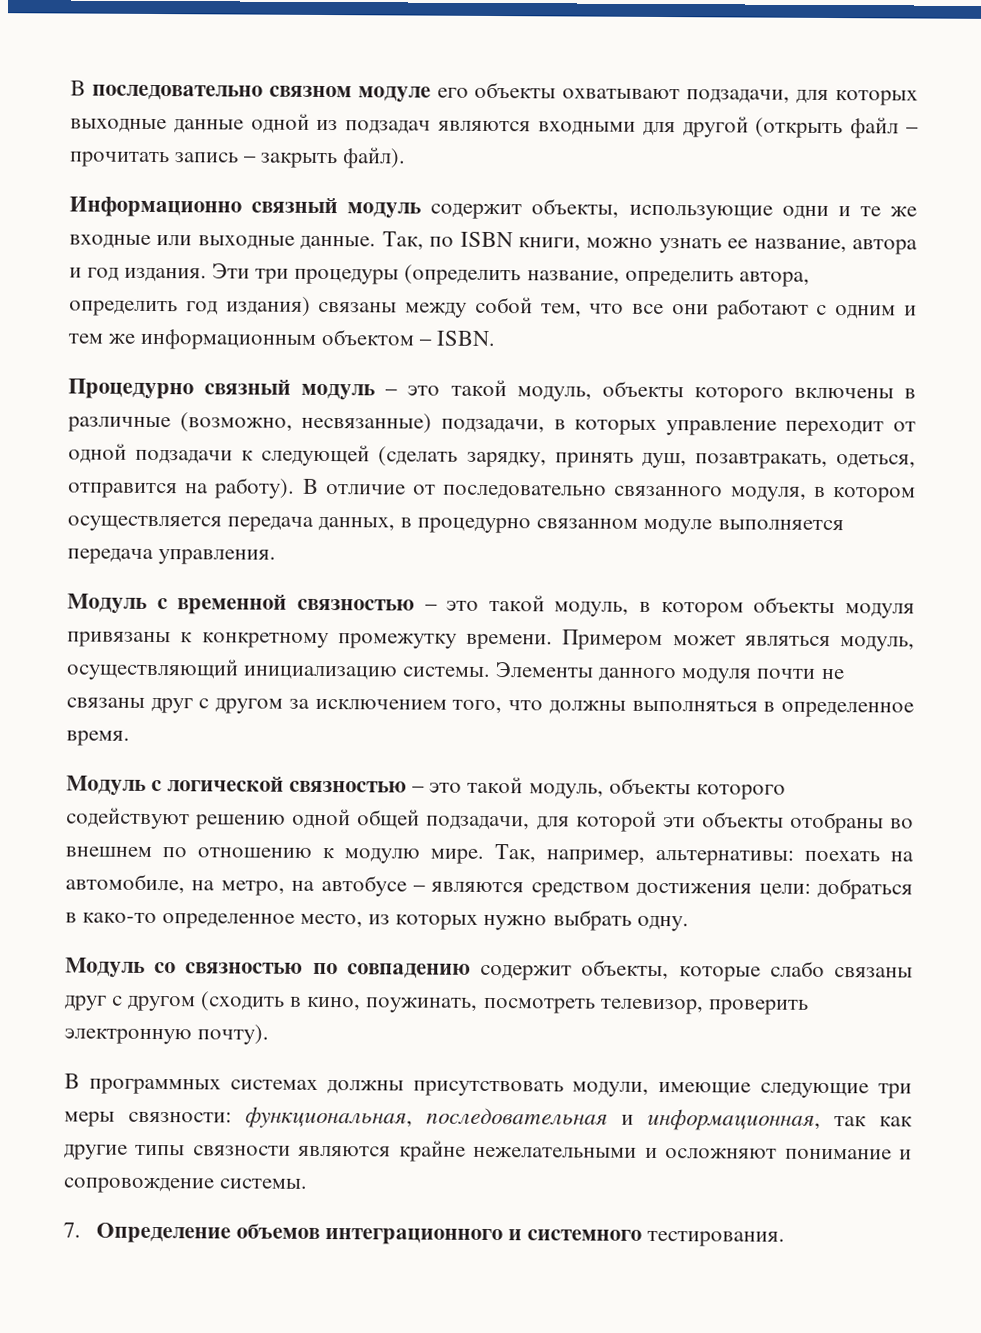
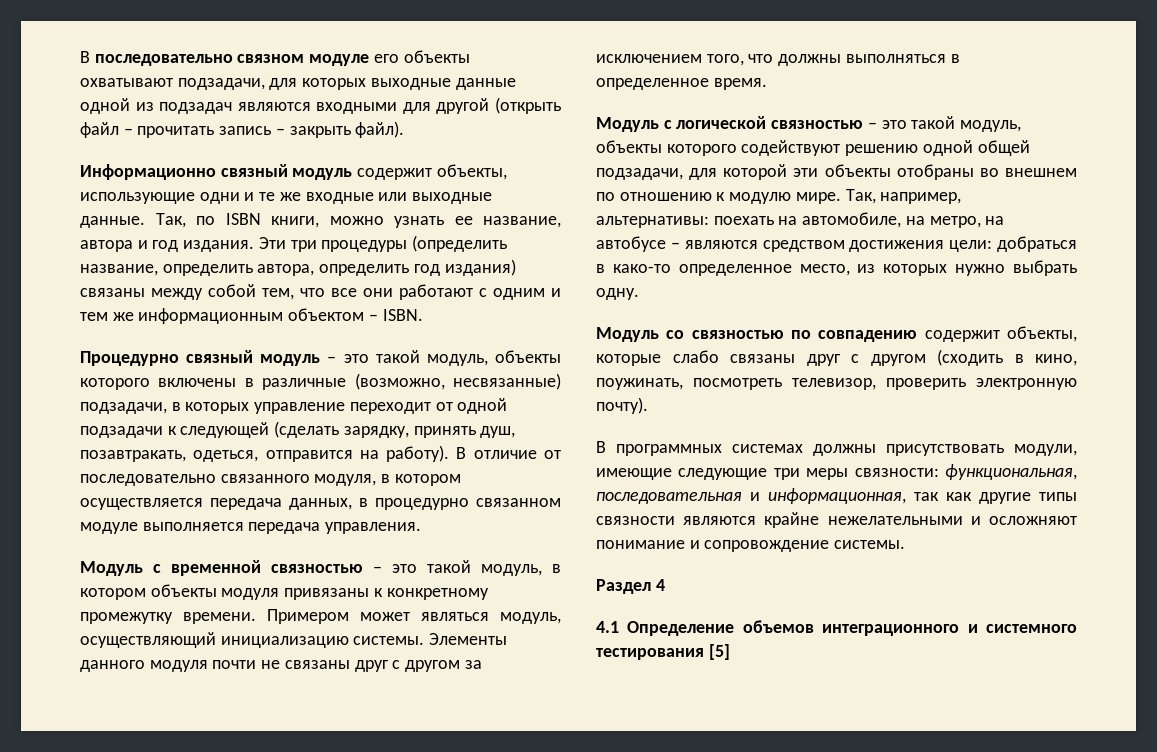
- 7. Определение объемов интеграционного и системного тестирования.
+ Раздел 4
+ 4.1 Определение объемов интеграционного и системного тестирования [5]

